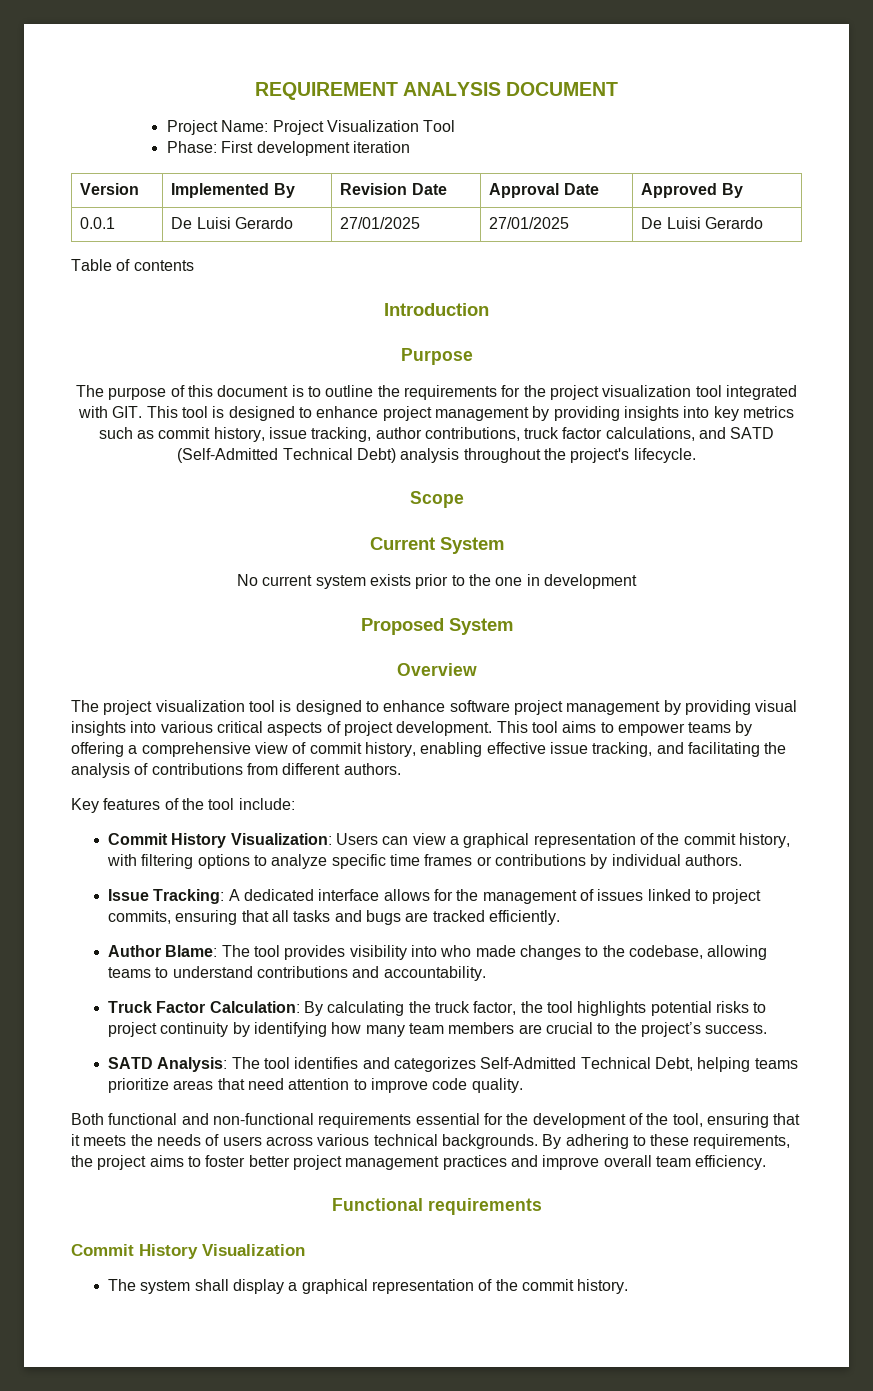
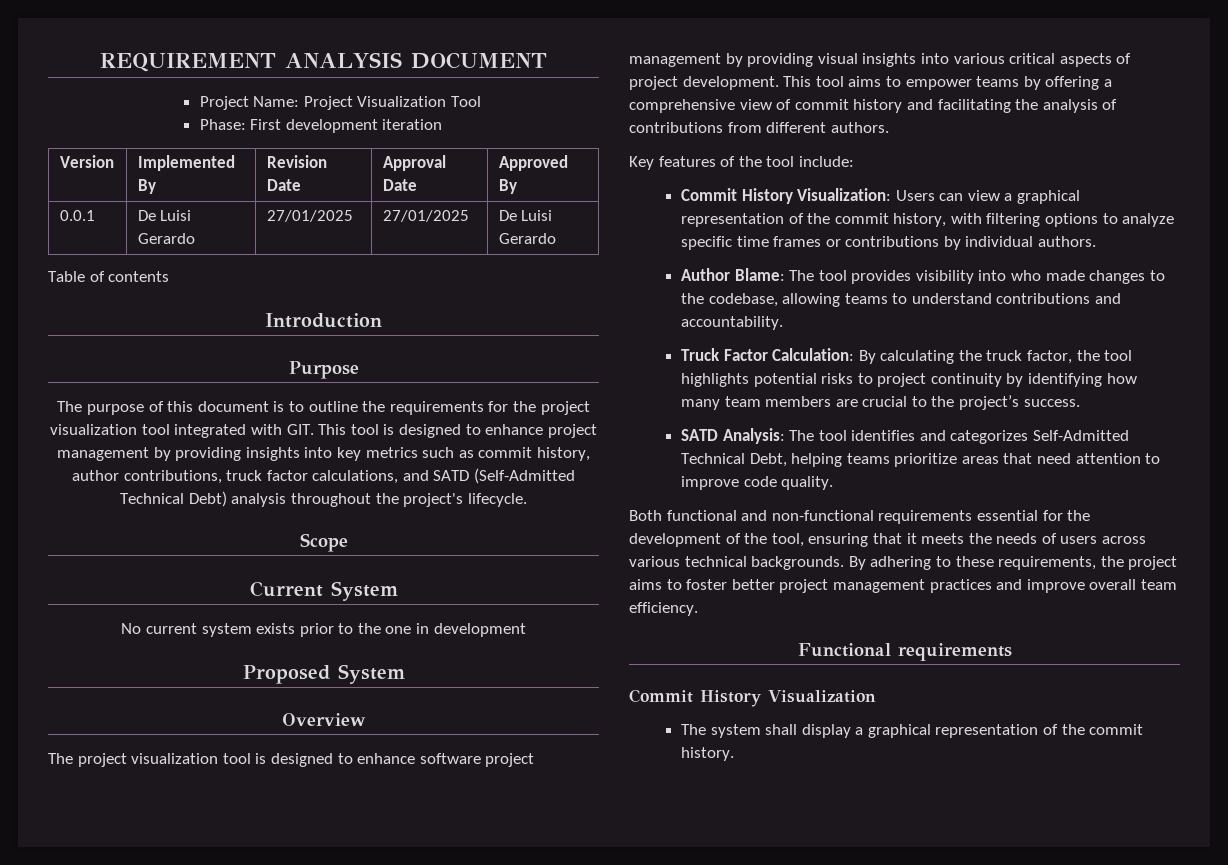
- The purpose of this document is to outline the requirements for the project visualization tool integrated with GIT. This tool is designed to enhance project management by providing insights into key metrics such as commit history, issue tracking, author contributions, truck factor calculations, and SATD (Self-Admitted Technical Debt) analysis throughout the project's lifecycle.
+ The purpose of this document is to outline the requirements for the project visualization tool integrated with GIT. This tool is designed to enhance project management by providing insights into key metrics such as commit history, author contributions, truck factor calculations, and SATD (Self-Admitted Technical Debt) analysis throughout the project's lifecycle.
- This tool aims to empower teams by offering a comprehensive view of commit history, enabling effective issue tracking, and facilitating the analysis of contributions from different authors.
+ This tool aims to empower teams by offering a comprehensive view of commit history and facilitating the analysis of contributions from different authors.
- Issue Tracking: A dedicated interface allows for the management of issues linked to project commits, ensuring that all tasks and bugs are tracked efficiently.

